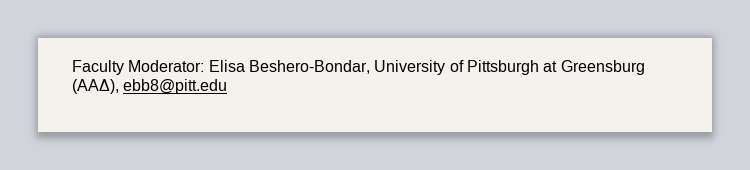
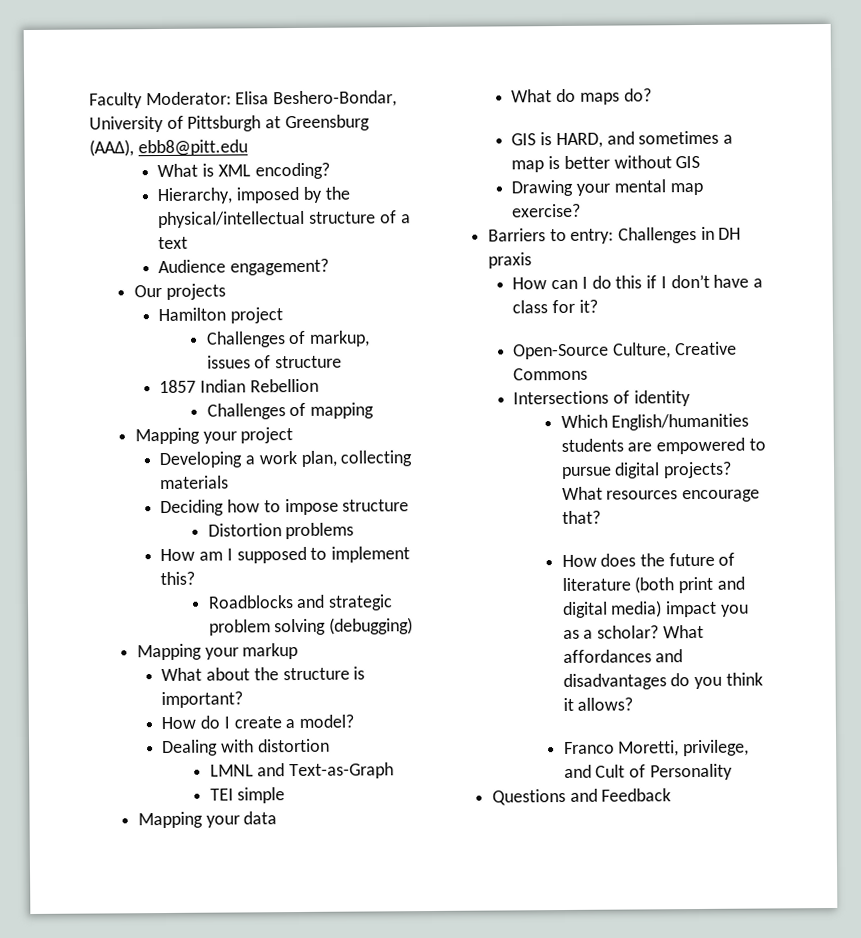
+ What is XML encoding?
+ Hierarchy, imposed by the physical/intellectual structure of a text
+ Audience engagement?
+ Our projects
+ Hamilton project
+ Challenges of markup, issues of structure
+ 1857 Indian Rebellion
+ Challenges of mapping
+ Mapping your project
+ Developing a work plan, collecting materials
+ Deciding how to impose structure
+ Distortion problems
+ How am I supposed to implement this?
+ Roadblocks and strategic problem solving (debugging)
+ Mapping your markup
+ What about the structure is important?
+ How do I create a model?
+ Dealing with distortion
+ LMNL and Text-as-Graph
+ TEI simple
+ Mapping your data
+ What do maps do?
+ GIS is HARD, and sometimes a map is better without GIS
+ Drawing your mental map exercise?
+ Barriers to entry: Challenges in DH praxis
+ How can I do this if I don’t have a class for it?
+ Open-Source Culture, Creative Commons
+ Intersections of identity
+ Which English/humanities students are empowered to pursue digital projects? What resources encourage that?
+ How does the future of literature (both print and digital media) impact you as a scholar? What affordances and disadvantages do you think it allows?
+ Franco Moretti, privilege, and Cult of Personality
+ Questions and Feedback

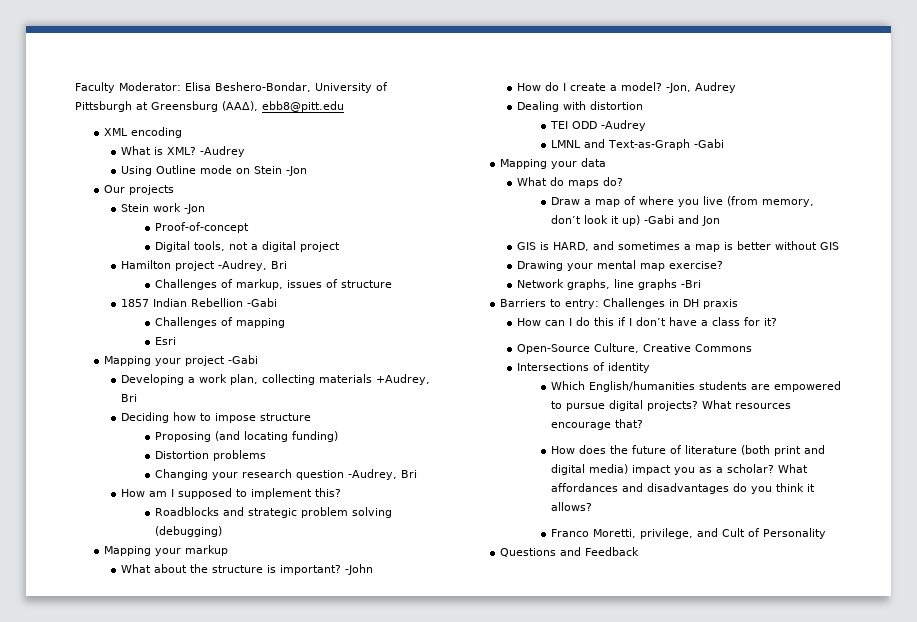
+ XML encoding
- What is XML encoding?
- Hierarchy, imposed by the physical/intellectual structure of a text
- Audience engagement?
+ What is XML? -Audrey
+ Using Outline mode on Stein -Jon
  Our projects
+ Stein work -Jon
+ Proof-of-concept
+ Digital tools, not a digital project
- Hamilton project
+ Hamilton project -Audrey, Bri
- 1857 Indian Rebellion
+ 1857 Indian Rebellion -Gabi
+ Esri
- Mapping your project
+ Mapping your project -Gabi
- Developing a work plan, collecting materials
+ Developing a work plan, collecting materials +Audrey, Bri
+ Proposing (and locating funding)
  Distortion problems
+ Changing your research question -Audrey, Bri
+ -John
+ -Jon, Audrey
+ TEI ODD -Audrey
- LMNL and Text-as-Graph
- TEI simple
+ LMNL and Text-as-Graph -Gabi
+ Draw a map of where you live (from memory, don’t look it up) -Gabi and Jon
+ Network graphs, line graphs -Bri

